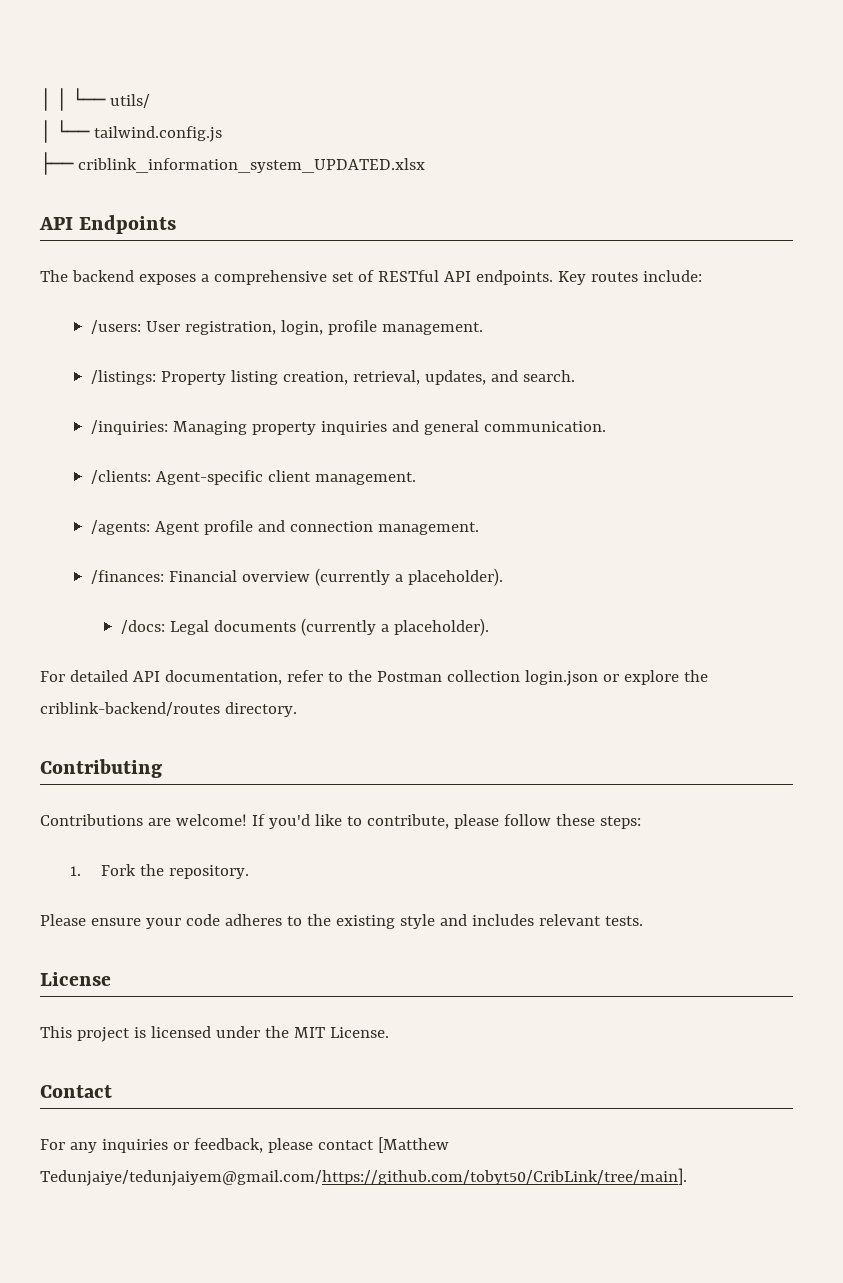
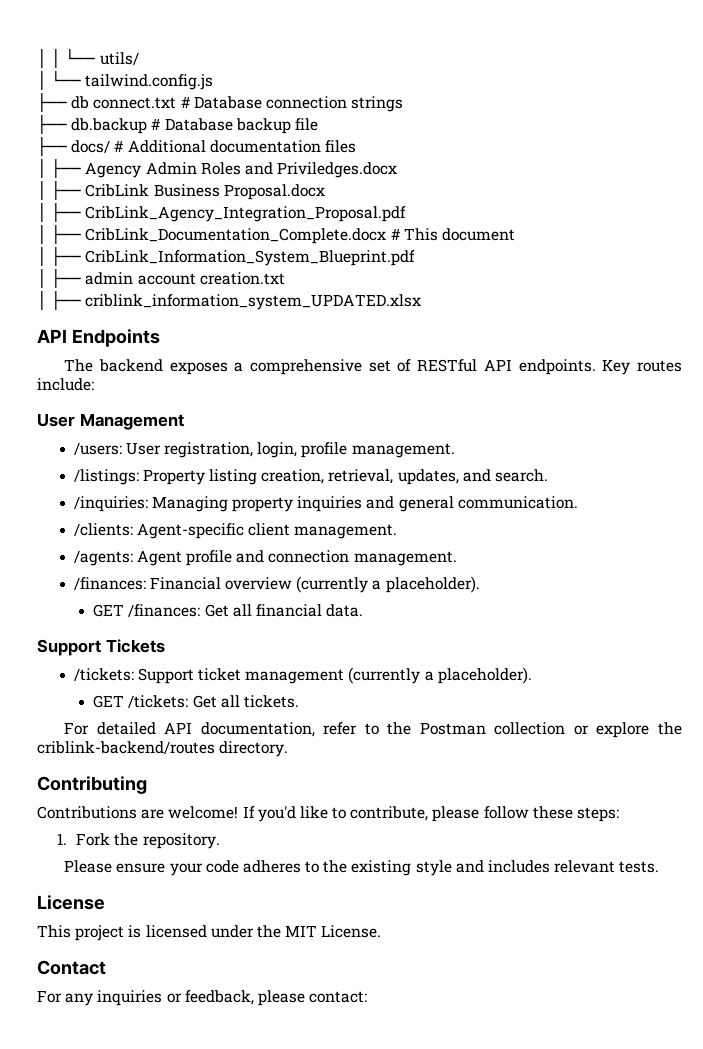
- ├── criblink_information_system_UPDATED.xlsx
+ ├── db connect.txt # Database connection strings
+ ├── db.backup # Database backup file
+ ├── docs/ # Additional documentation files
+ │ ├── Agency Admin Roles and Priviledges.docx
+ │ ├── CribLink Business Proposal.docx
+ │ ├── CribLink_Agency_Integration_Proposal.pdf
+ │ ├── CribLink_Documentation_Complete.docx # This document
+ │ ├── CribLink_Information_System_Blueprint.pdf
+ │ ├── admin account creation.txt
+ │ ├── criblink_information_system_UPDATED.xlsx
+ User Management
- /docs: Legal documents (currently a placeholder).
+ GET /finances: Get all financial data.
+ Support Tickets
+ /tickets: Support ticket management (currently a placeholder).
+ GET /tickets: Get all tickets.
- For detailed API documentation, refer to the Postman collection login.json or explore the criblink-backend/routes directory.
+ For detailed API documentation, refer to the Postman collection or explore the criblink-backend/routes directory.
- For any inquiries or feedback, please contact [Matthew Tedunjaiye/tedunjaiyem@gmail.com/https://github.com/tobyt50/CribLink/tree/main].
+ For any inquiries or feedback, please contact:

